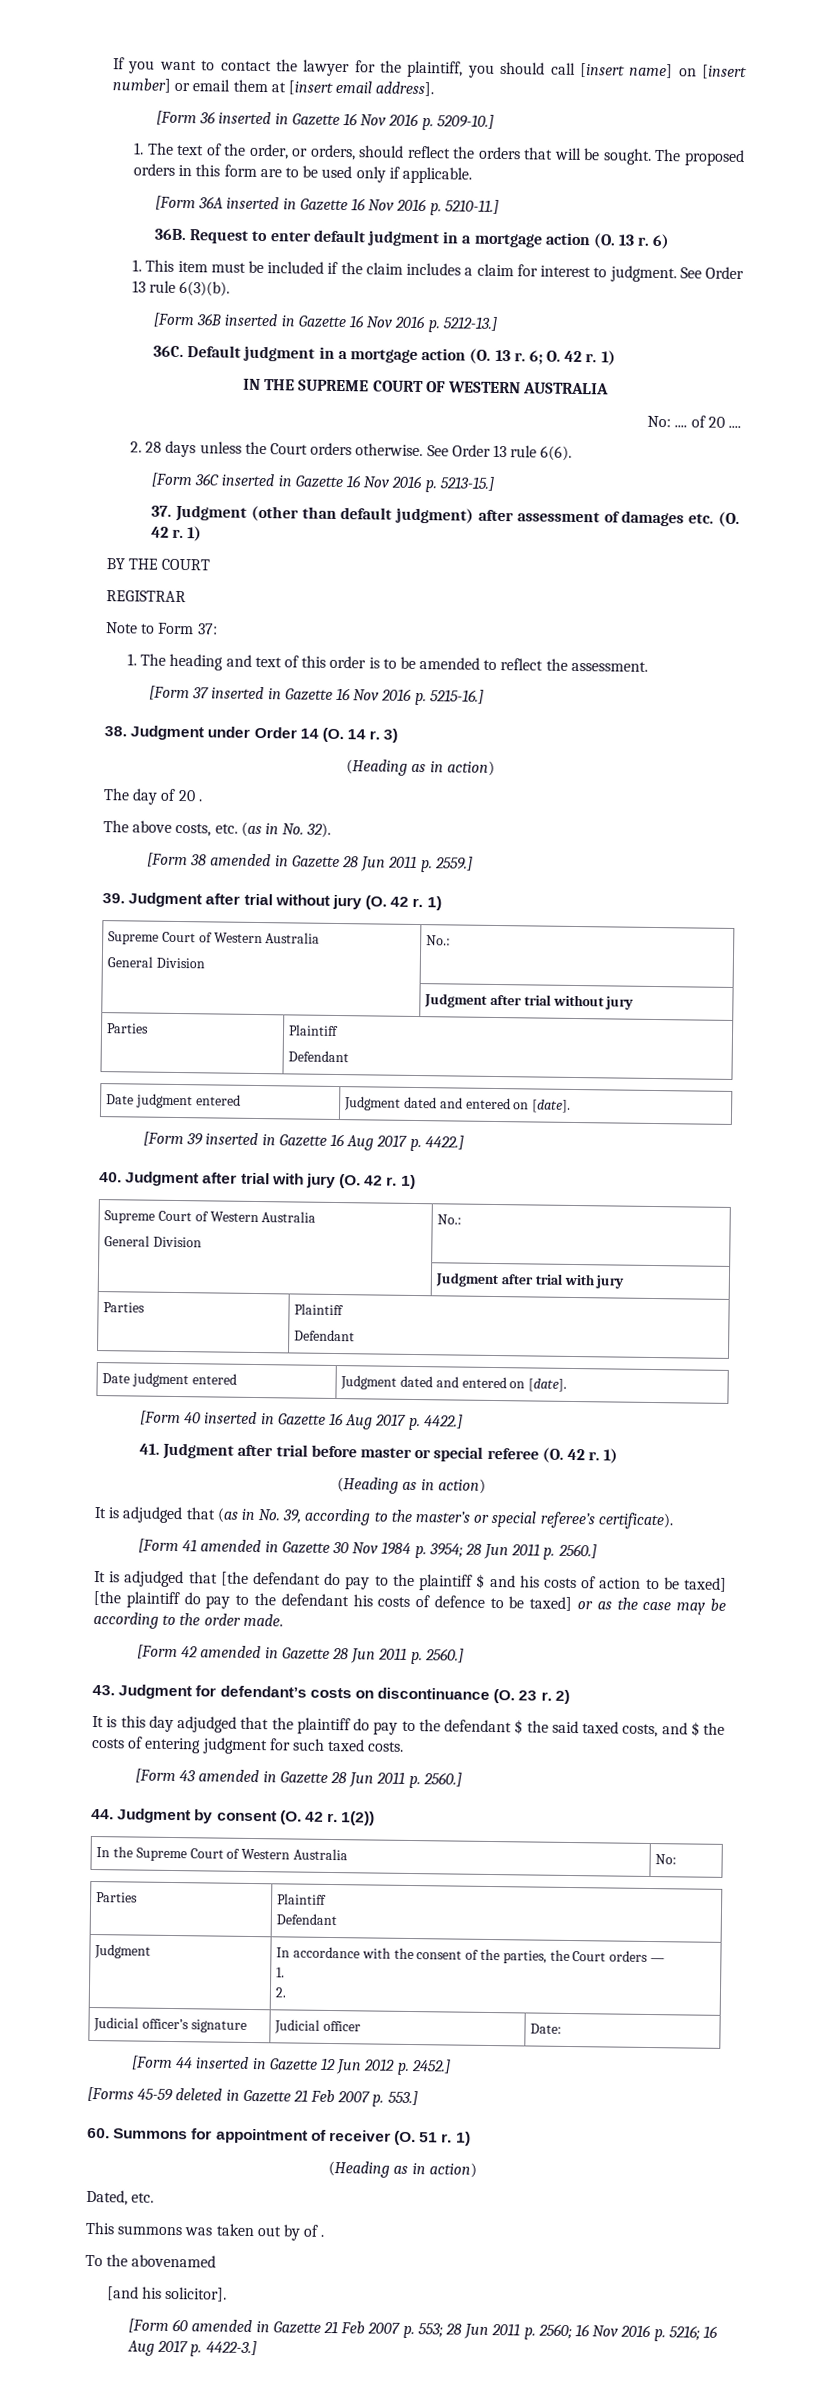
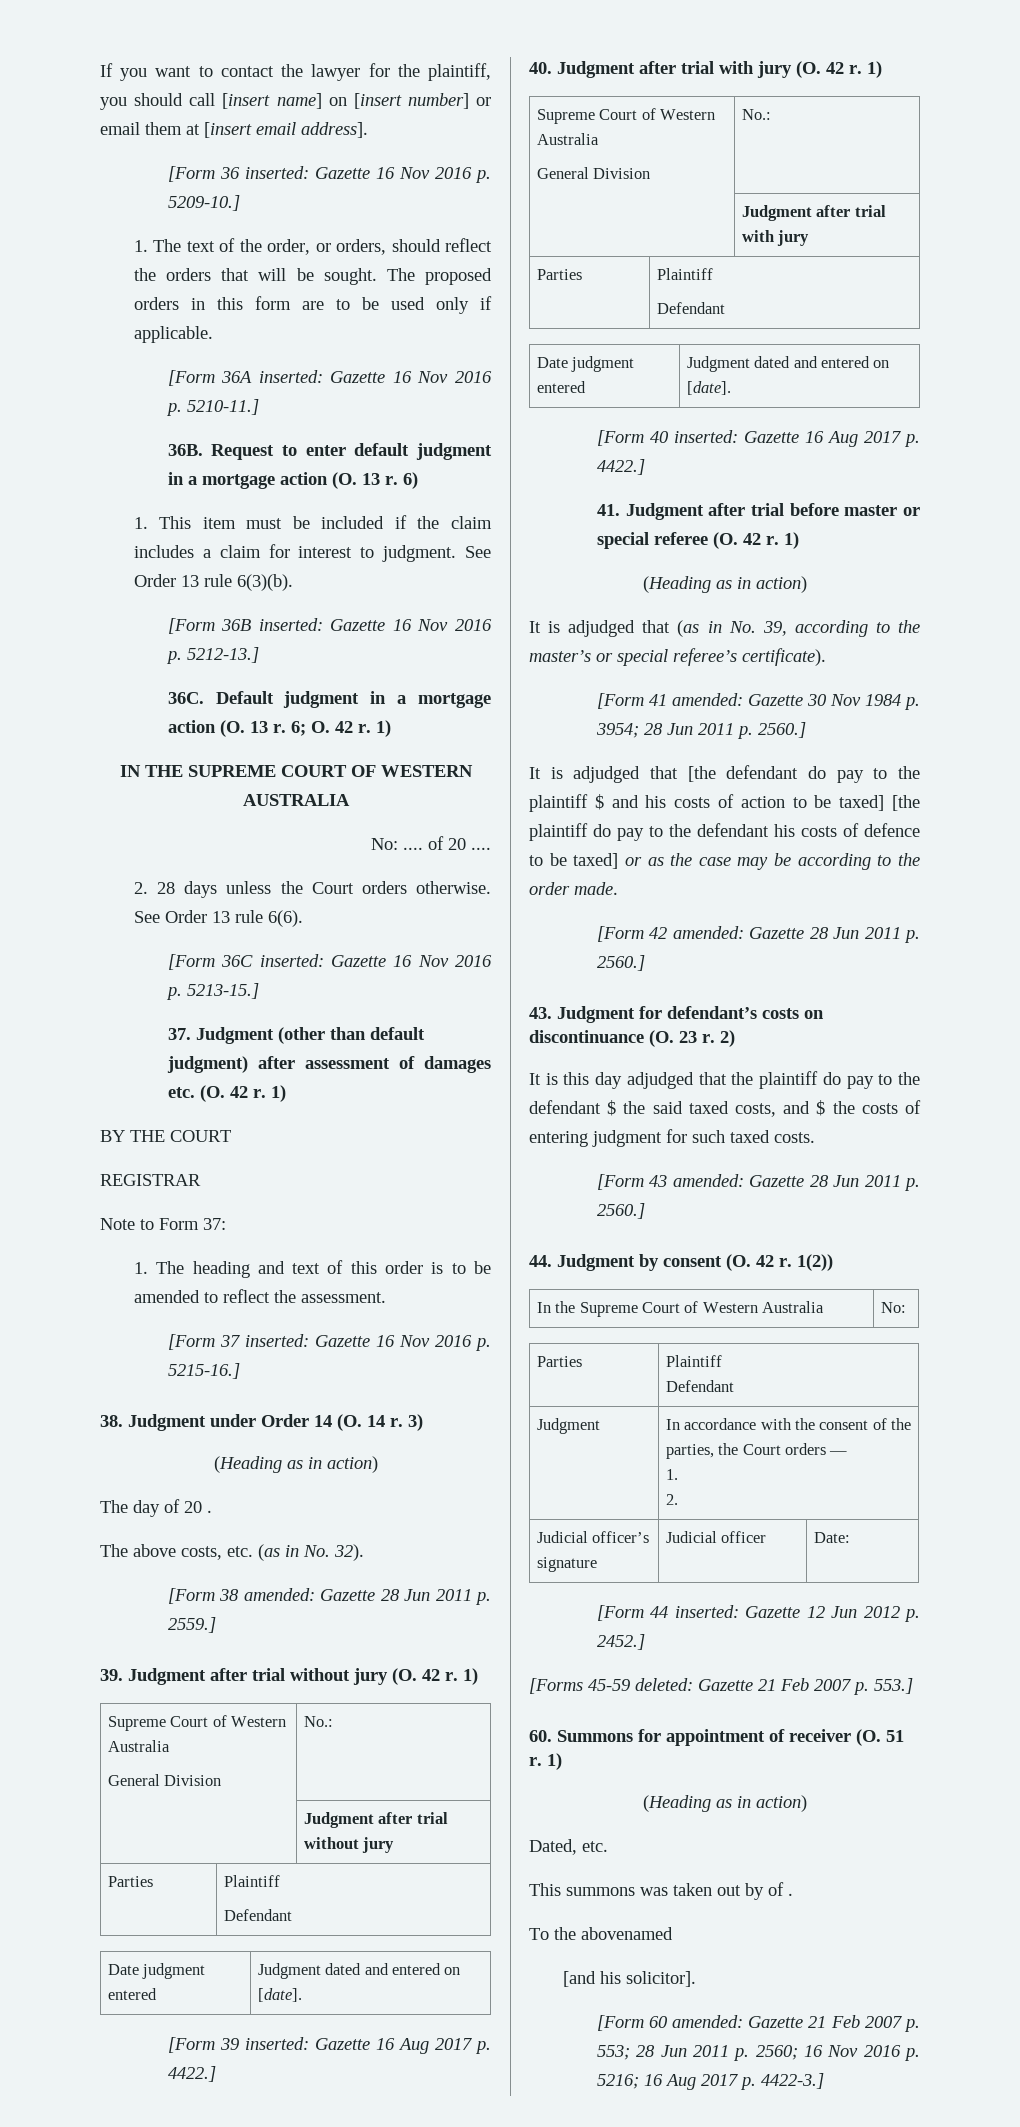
- [Form 36 inserted in Gazette 16 Nov 2016 p. 5209-10.]
+ [Form 36 inserted: Gazette 16 Nov 2016 p. 5209-10.]
- [Form 36A inserted in Gazette 16 Nov 2016 p. 5210-11.]
+ [Form 36A inserted: Gazette 16 Nov 2016 p. 5210-11.]
- [Form 36B inserted in Gazette 16 Nov 2016 p. 5212-13.]
+ [Form 36B inserted: Gazette 16 Nov 2016 p. 5212-13.]
- [Form 36C inserted in Gazette 16 Nov 2016 p. 5213-15.]
+ [Form 36C inserted: Gazette 16 Nov 2016 p. 5213-15.]
- [Form 37 inserted in Gazette 16 Nov 2016 p. 5215-16.]
+ [Form 37 inserted: Gazette 16 Nov 2016 p. 5215-16.]
- [Form 38 amended in Gazette 28 Jun 2011 p. 2559.]
+ [Form 38 amended: Gazette 28 Jun 2011 p. 2559.]
- [Form 39 inserted in Gazette 16 Aug 2017 p. 4422.]
+ [Form 39 inserted: Gazette 16 Aug 2017 p. 4422.]
- [Form 40 inserted in Gazette 16 Aug 2017 p. 4422.]
+ [Form 40 inserted: Gazette 16 Aug 2017 p. 4422.]
- [Form 41 amended in Gazette 30 Nov 1984 p. 3954; 28 Jun 2011 p. 2560.]
+ [Form 41 amended: Gazette 30 Nov 1984 p. 3954; 28 Jun 2011 p. 2560.]
- [Form 42 amended in Gazette 28 Jun 2011 p. 2560.]
+ [Form 42 amended: Gazette 28 Jun 2011 p. 2560.]
- [Form 43 amended in Gazette 28 Jun 2011 p. 2560.]
+ [Form 43 amended: Gazette 28 Jun 2011 p. 2560.]
- [Form 44 inserted in Gazette 12 Jun 2012 p. 2452.]
+ [Form 44 inserted: Gazette 12 Jun 2012 p. 2452.]
- [Forms 45-59 deleted in Gazette 21 Feb 2007 p. 553.]
+ [Forms 45-59 deleted: Gazette 21 Feb 2007 p. 553.]
- [Form 60 amended in Gazette 21 Feb 2007 p. 553; 28 Jun 2011 p. 2560; 16 Nov 2016 p. 5216; 16 Aug 2017 p. 4422-3.]
+ [Form 60 amended: Gazette 21 Feb 2007 p. 553; 28 Jun 2011 p. 2560; 16 Nov 2016 p. 5216; 16 Aug 2017 p. 4422-3.]

